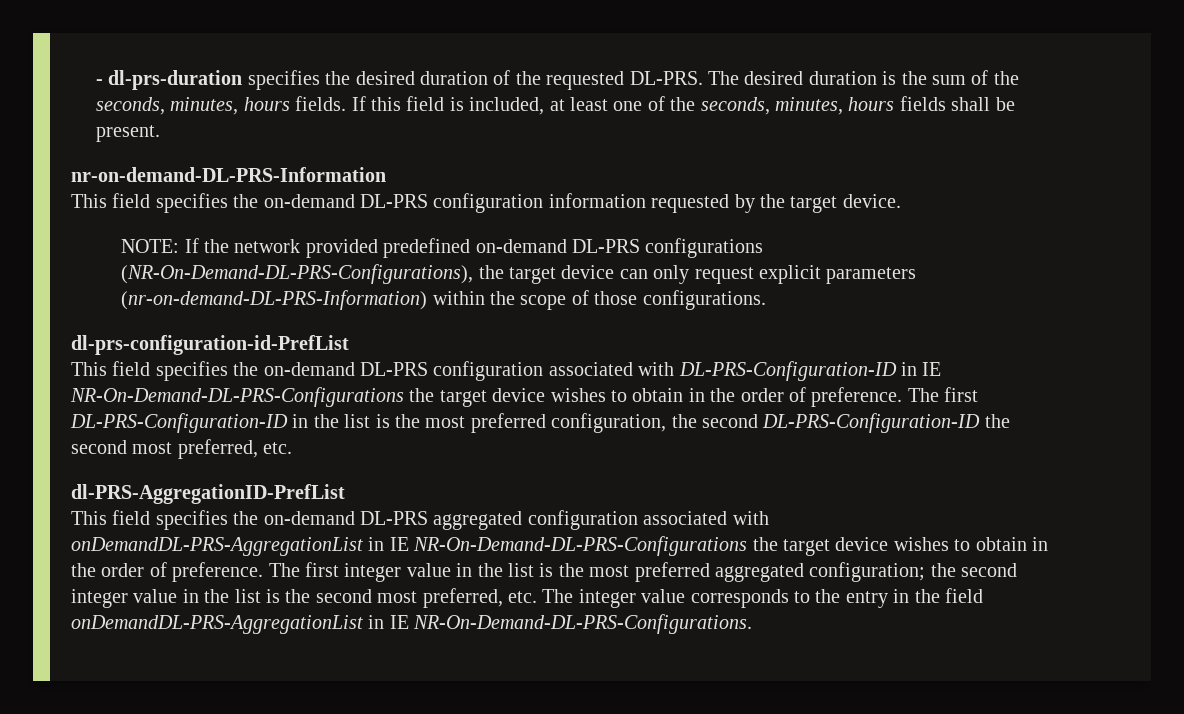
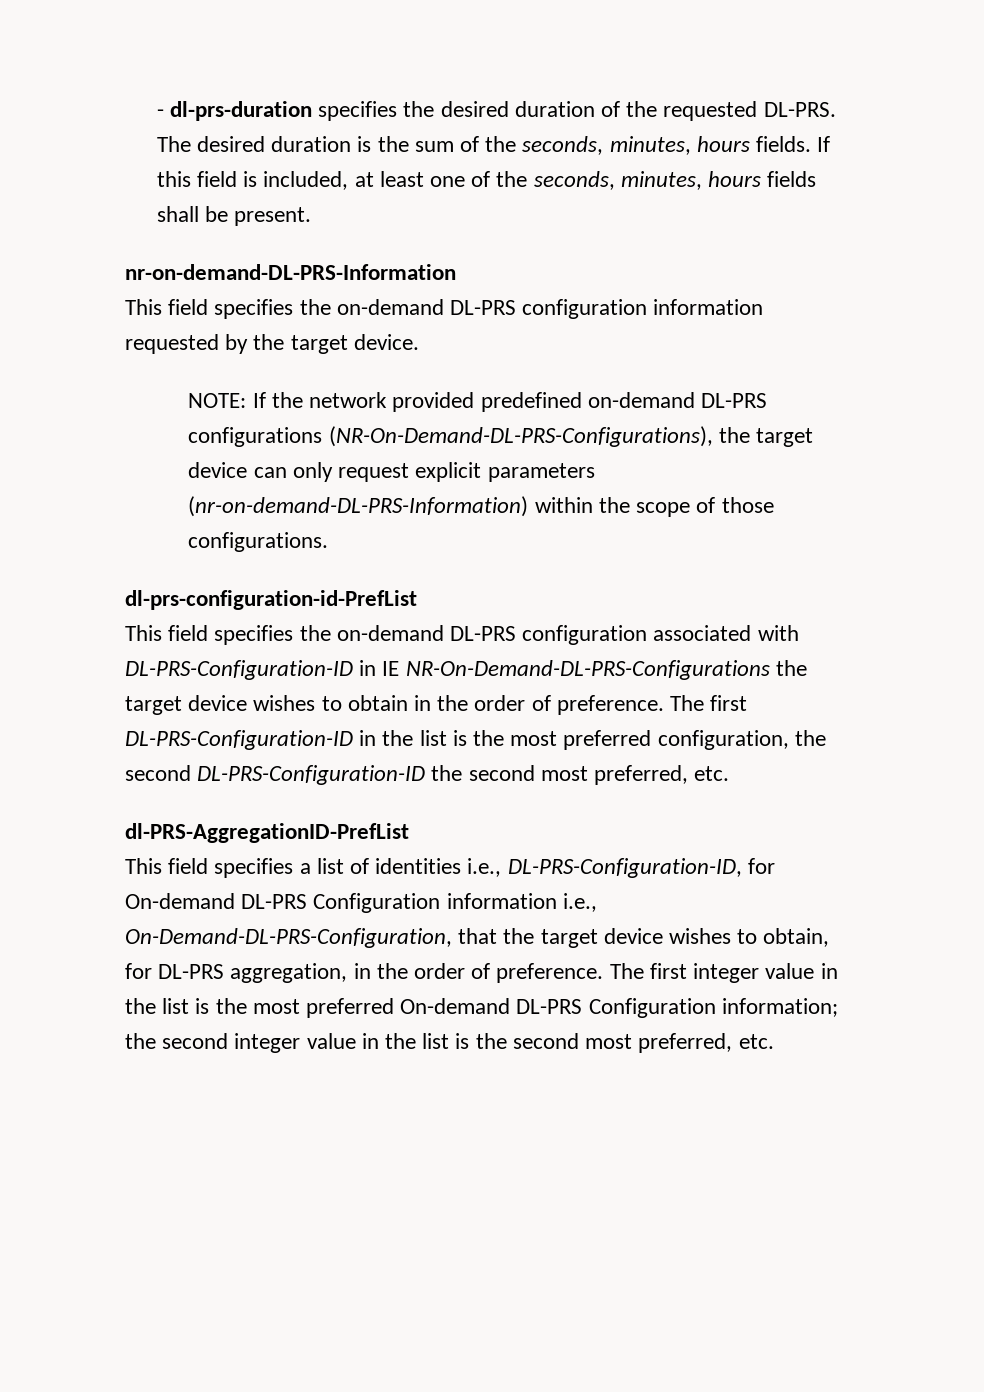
- This field specifies the on-demand DL-PRS aggregated configuration associated with onDemandDL-PRS-AggregationList in IE NR-On-Demand-DL-PRS-Configurations the target device wishes to obtain in the order of preference.
+ This field specifies a list of identities i.e., DL-PRS-Configuration-ID, for On-demand DL-PRS Configuration information i.e., On-Demand-DL-PRS-Configuration, that the target device wishes to obtain, for DL-PRS aggregation, in the order of preference.
- The first integer value in the list is the most preferred aggregated configuration; the second integer value in the list is the second most preferred, etc. The integer value corresponds to the entry in the field onDemandDL-PRS-AggregationList in IE NR-On-Demand-DL-PRS-Configurations.
+ The first integer value in the list is the most preferred On-demand DL-PRS Configuration information; the second integer value in the list is the second most preferred, etc.

